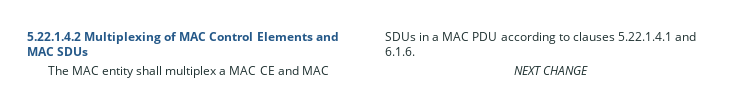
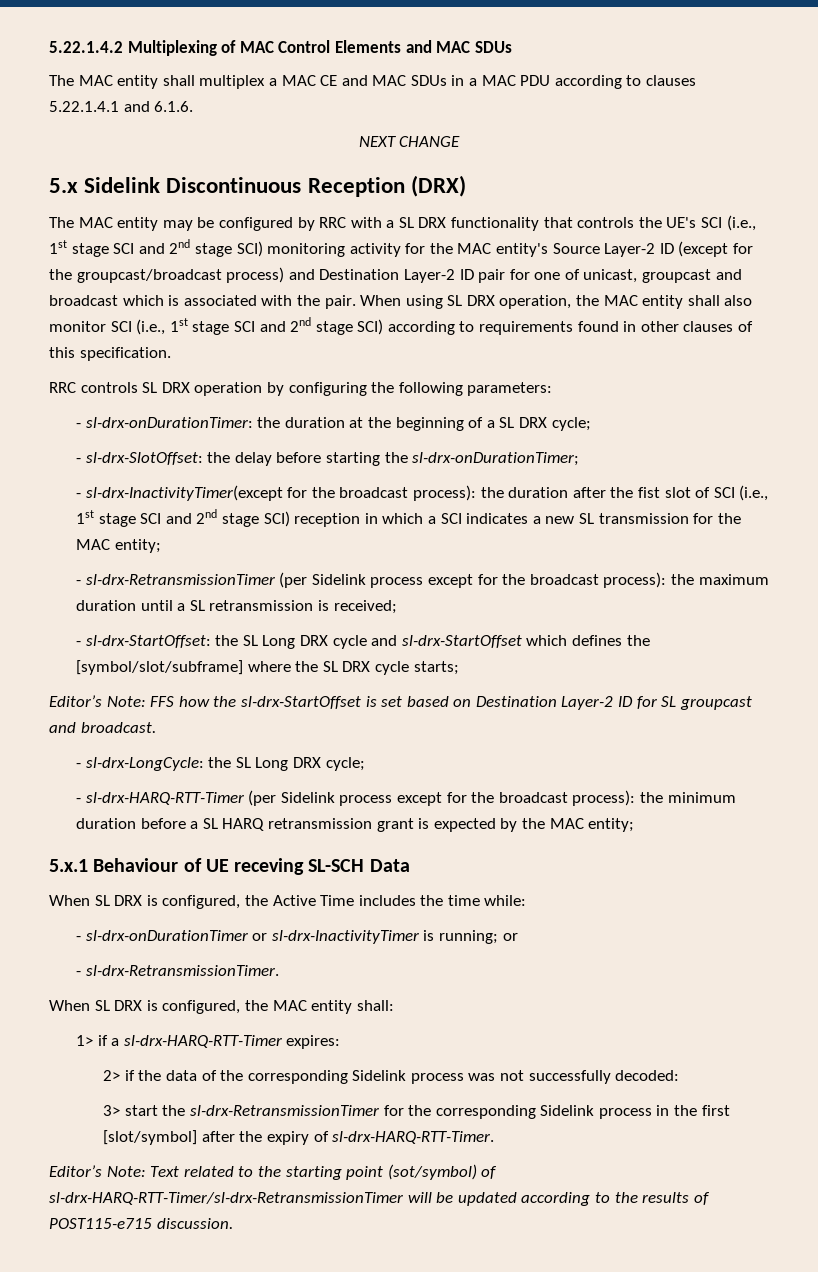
+ 5.x Sidelink Discontinuous Reception (DRX)
+ The MAC entity may be configured by RRC with a SL DRX functionality that controls the UE's SCI (i.e., 1st stage SCI and 2nd stage SCI) monitoring activity for the MAC entity's Source Layer-2 ID (except for the groupcast/broadcast process) and Destination Layer-2 ID pair for one of unicast, groupcast and broadcast which is associated with the pair. When using SL DRX operation, the MAC entity shall also monitor SCI (i.e., 1st stage SCI and 2nd stage SCI) according to requirements found in other clauses of this specification.
+ RRC controls SL DRX operation by configuring the following parameters:
+ - sl-drx-onDurationTimer: the duration at the beginning of a SL DRX cycle;
+ - sl-drx-SlotOffset: the delay before starting the sl-drx-onDurationTimer;
+ - sl-drx-InactivityTimer(except for the broadcast process): the duration after the fist slot of SCI (i.e., 1st stage SCI and 2nd stage SCI) reception in which a SCI indicates a new SL transmission for the MAC entity;
+ - sl-drx-RetransmissionTimer (per Sidelink process except for the broadcast process): the maximum duration until a SL retransmission is received;
+ - sl-drx-StartOffset: the SL Long DRX cycle and sl-drx-StartOffset which defines the [symbol/slot/subframe] where the SL DRX cycle starts;
+ Editor’s Note: FFS how the sl-drx-StartOffset is set based on Destination Layer-2 ID for SL groupcast and broadcast.
+ - sl-drx-LongCycle: the SL Long DRX cycle;
+ - sl-drx-HARQ-RTT-Timer (per Sidelink process except for the broadcast process): the minimum duration before a SL HARQ retransmission grant is expected by the MAC entity;
+ 5.x.1 Behaviour of UE receving SL-SCH Data
+ When SL DRX is configured, the Active Time includes the time while:
+ - sl-drx-onDurationTimer or sl-drx-InactivityTimer is running; or
+ - sl-drx-RetransmissionTimer.
+ When SL DRX is configured, the MAC entity shall:
+ 1> if a sl-drx-HARQ-RTT-Timer expires:
+ 2> if the data of the corresponding Sidelink process was not successfully decoded:
+ 3> start the sl-drx-RetransmissionTimer for the corresponding Sidelink process in the first [slot/symbol] after the expiry of sl-drx-HARQ-RTT-Timer.
+ Editor’s Note: Text related to the starting point (sot/symbol) of sl-drx-HARQ-RTT-Timer/sl-drx-RetransmissionTimer will be updated according to the results of POST115-e715 discussion.

